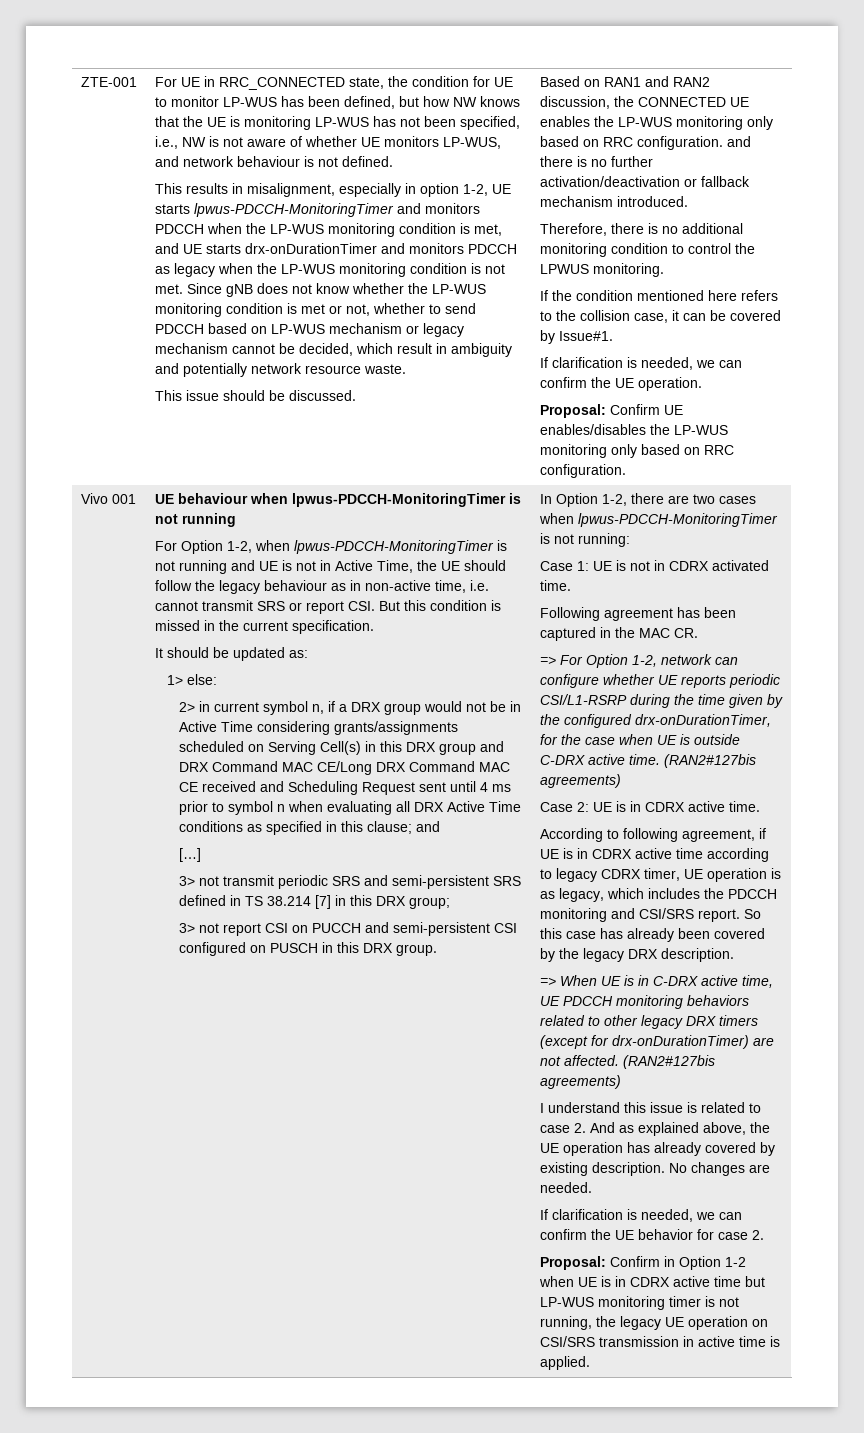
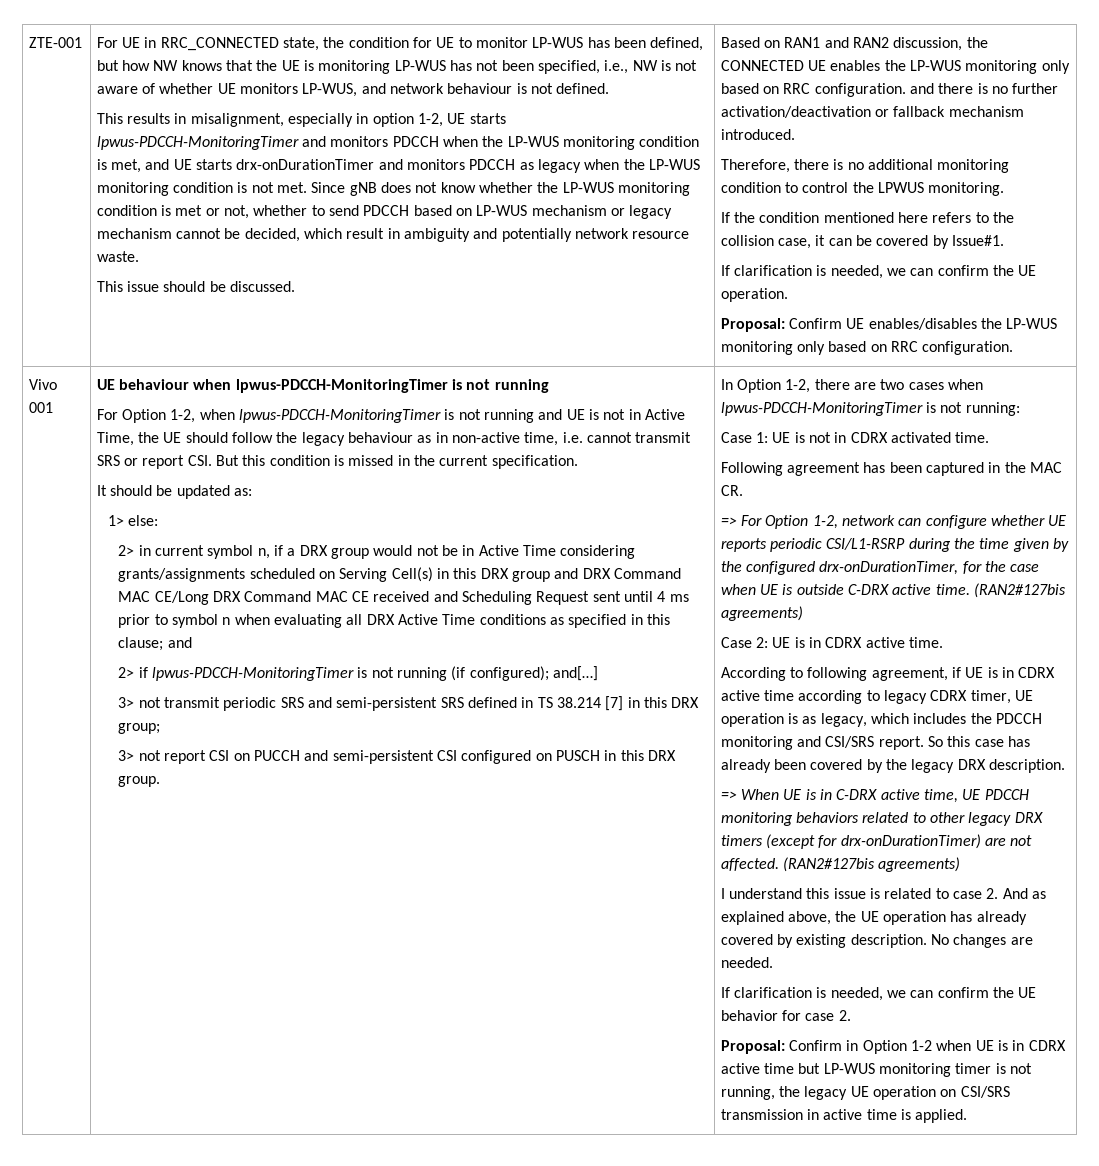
- […]
+ 2> if lpwus-PDCCH-MonitoringTimer is not running (if configured); and[…]

